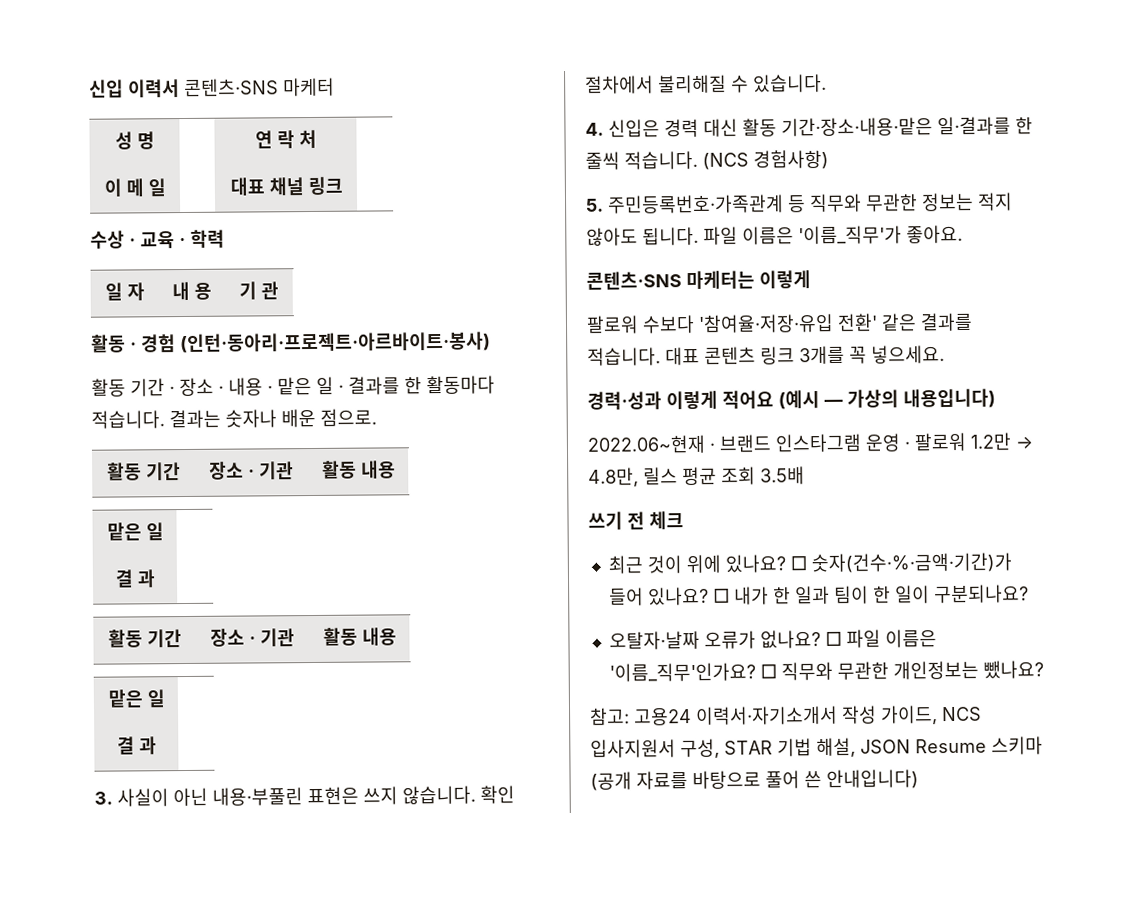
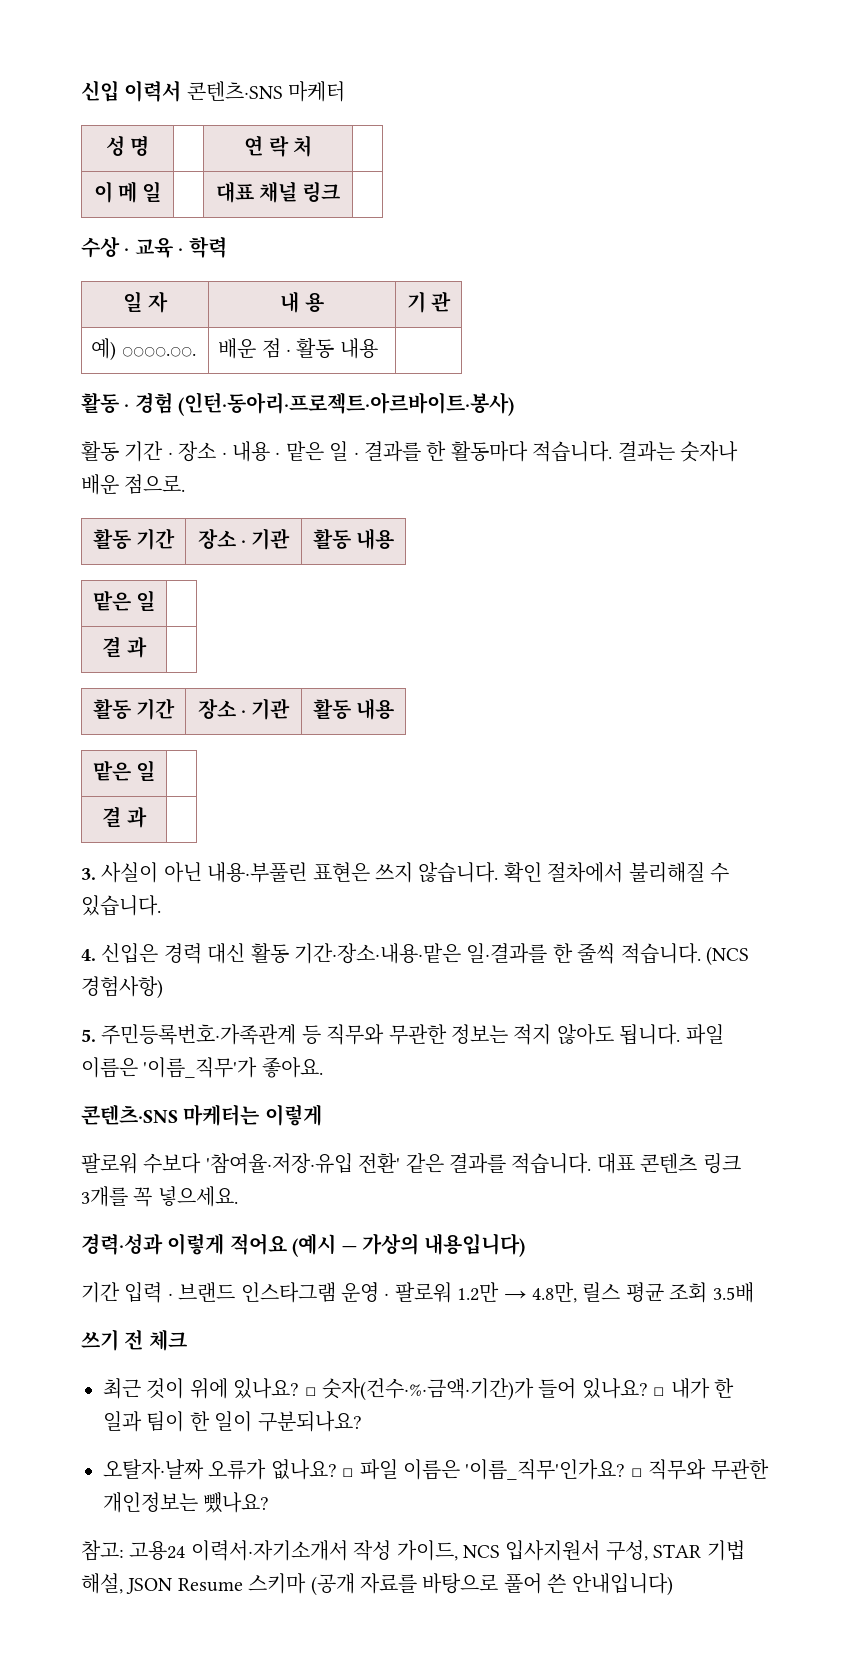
+ 예) ○○○○.○○. | 배운 점 · 활동 내용 |
- 2022.06~현재 · 브랜드 인스타그램 운영 · 팔로워 1.2만 → 4.8만, 릴스 평균 조회 3.5배
+ 기간 입력 · 브랜드 인스타그램 운영 · 팔로워 1.2만 → 4.8만, 릴스 평균 조회 3.5배

